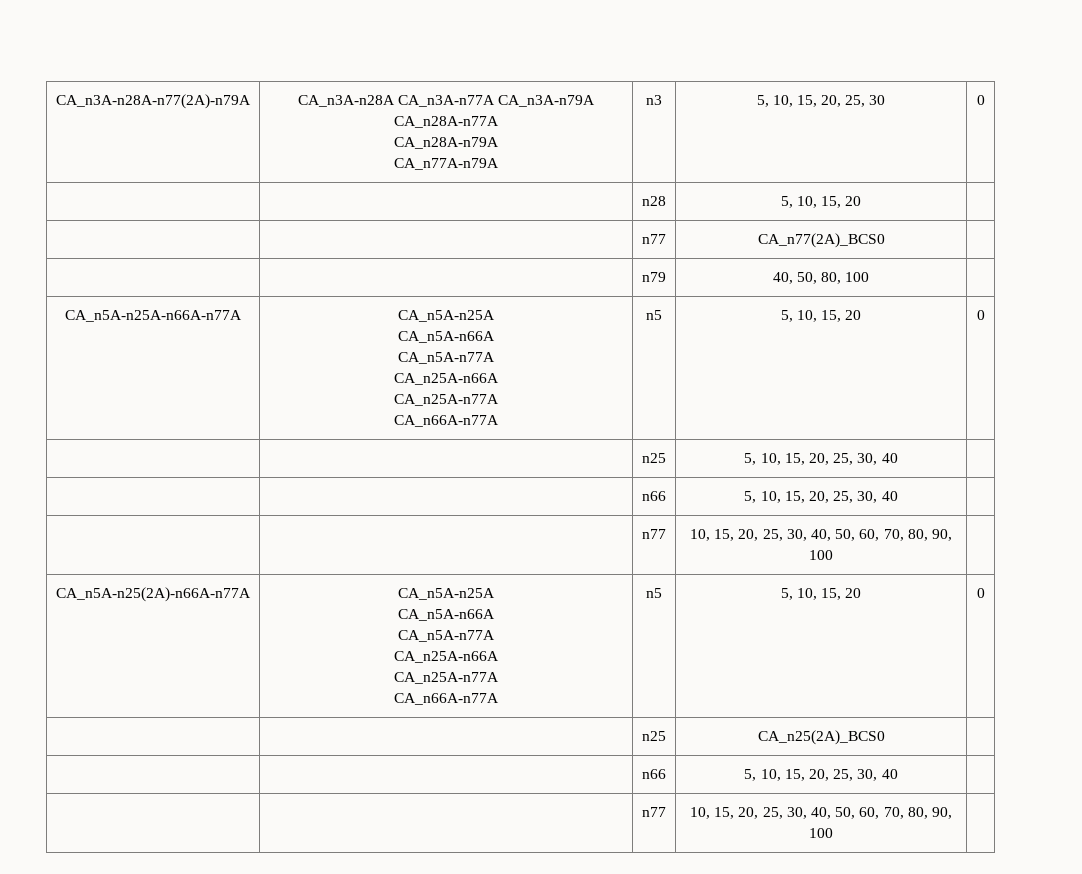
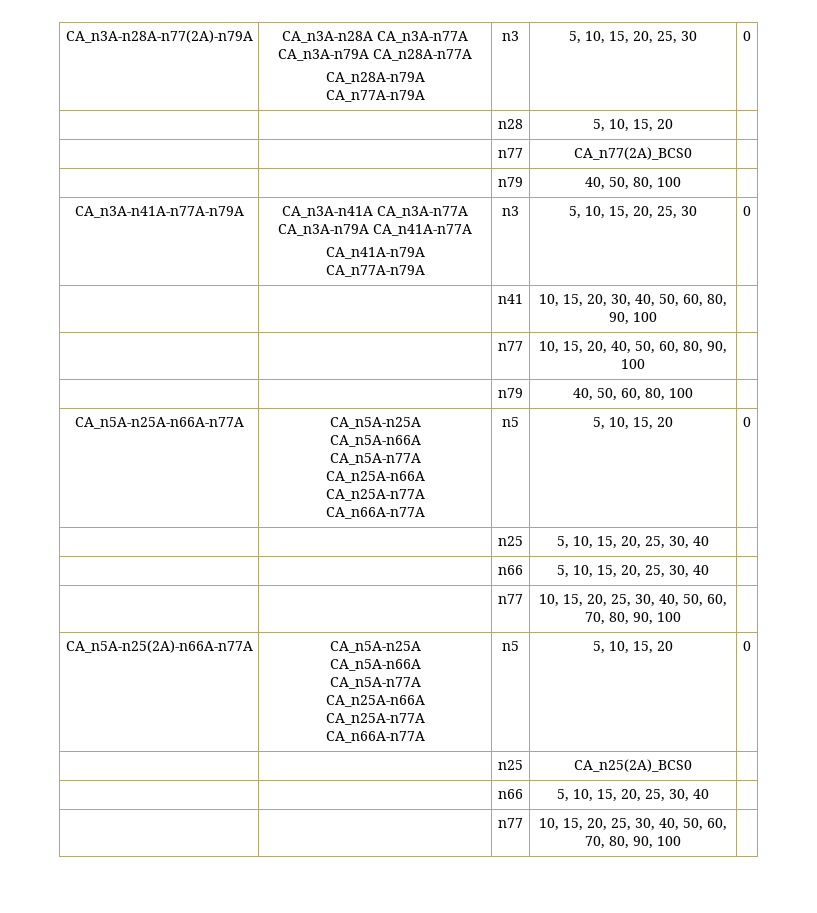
+ CA_n3A-n41A-n77A-n79A | CA_n3A-n41A CA_n3A-n77A CA_n3A-n79A CA_n41A-n77A
+ CA_n41A-n79A
+ CA_n77A-n79A | n3 | 5, 10, 15, 20, 25, 30 | 0
+ | | n41 | 10, 15, 20, 30, 40, 50, 60, 80, 90, 100 |
+ | | n77 | 10, 15, 20, 40, 50, 60, 80, 90, 100 |
+ | | n79 | 40, 50, 60, 80, 100 |

